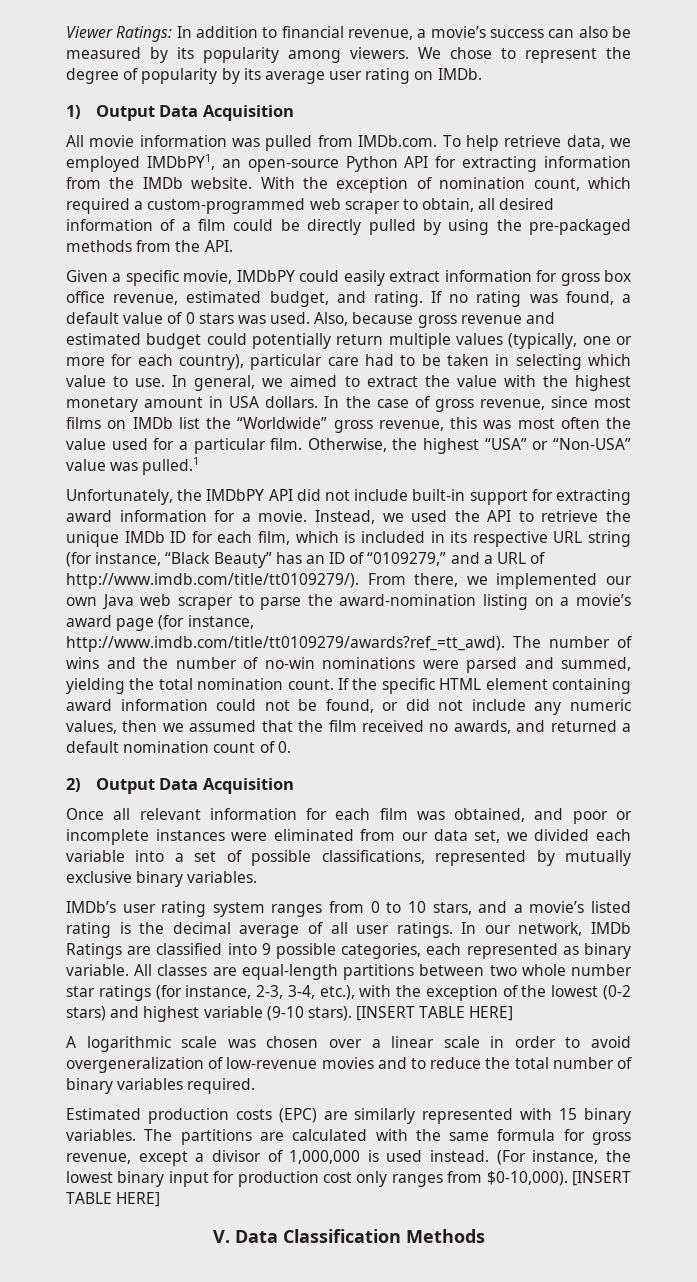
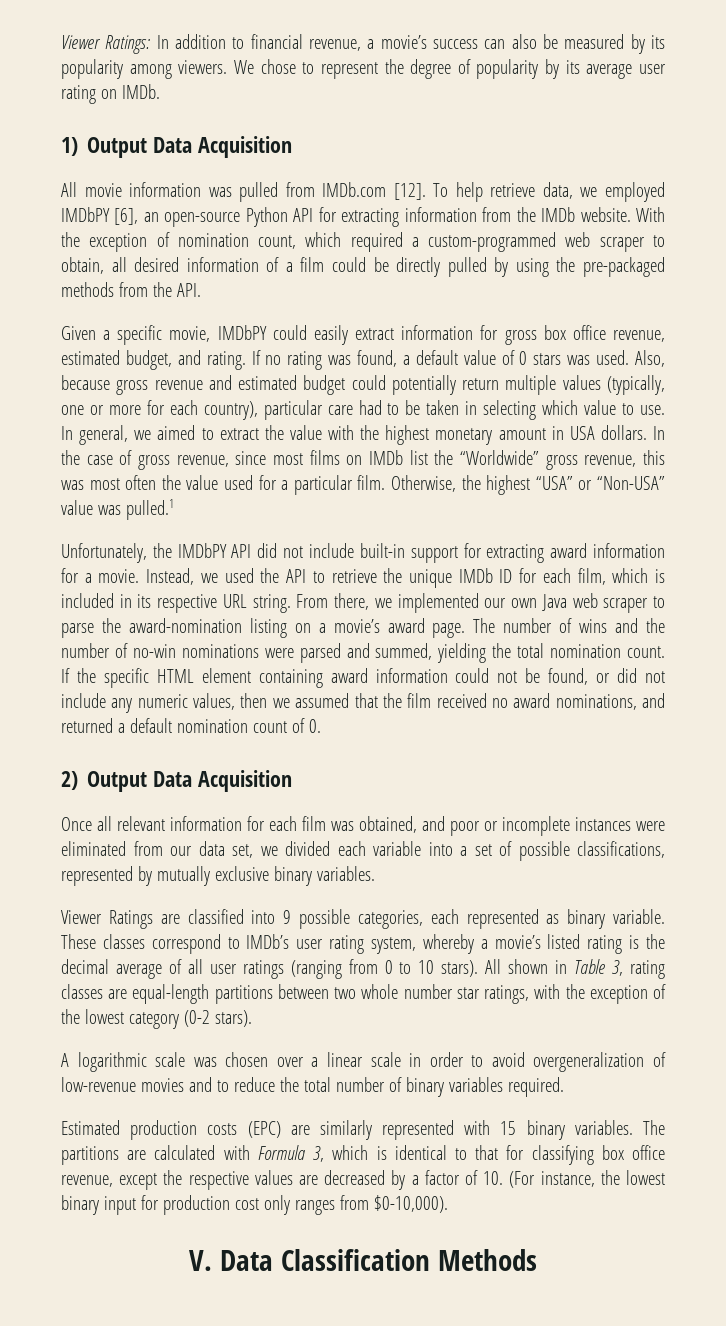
- All movie information was pulled from IMDb.com. To help retrieve data, we employed IMDbPY1, an open-source Python API for extracting information from the IMDb website.
+ All movie information was pulled from IMDb.com [12]. To help retrieve data, we employed IMDbPY [6], an open-source Python API for extracting information from the IMDb website.
- Instead, we used the API to retrieve the unique IMDb ID for each film, which is included in its respective URL string (for instance, “Black Beauty” has an ID of “0109279,” and a URL of http://www.imdb.com/title/tt0109279/). From there, we implemented our own Java web scraper to parse the award-nomination listing on a movie’s award page (for instance, http://www.imdb.com/title/tt0109279/awards?ref_=tt_awd). The number of wins and the number of no-win nominations were parsed and summed, yielding the total nomination count.
+ Instead, we used the API to retrieve the unique IMDb ID for each film, which is included in its respective URL string. From there, we implemented our own Java web scraper to parse the award-nomination listing on a movie’s award page. The number of wins and the number of no-win nominations were parsed and summed, yielding the total nomination count.
- If the specific HTML element containing award information could not be found, or did not include any numeric values, then we assumed that the film received no awards, and returned a default nomination count of 0.
+ If the specific HTML element containing award information could not be found, or did not include any numeric values, then we assumed that the film received no award nominations, and returned a default nomination count of 0.
- IMDb’s user rating system ranges from 0 to 10 stars, and a movie’s listed rating is the decimal average of all user ratings. In our network, IMDb Ratings are classified into 9 possible categories, each represented as binary variable.
+ Viewer Ratings are classified into 9 possible categories, each represented as binary variable.
- All classes are equal-length partitions between two whole number star ratings (for instance, 2-3, 3-4, etc.), with the exception of the lowest (0-2 stars) and highest variable (9-10 stars). [INSERT TABLE HERE]
+ These classes correspond to IMDb’s user rating system, whereby a movie’s listed rating is the decimal average of all user ratings (ranging from 0 to 10 stars). All shown in Table 3, rating classes are equal-length partitions between two whole number star ratings, with the exception of the lowest category (0-2 stars).
- The partitions are calculated with the same formula for gross revenue, except a divisor of 1,000,000 is used instead. (For instance, the lowest binary input for production cost only ranges from $0-10,000). [INSERT TABLE HERE]
+ The partitions are calculated with Formula 3, which is identical to that for classifying box office revenue, except the respective values are decreased by a factor of 10. (For instance, the lowest binary input for production cost only ranges from $0-10,000).

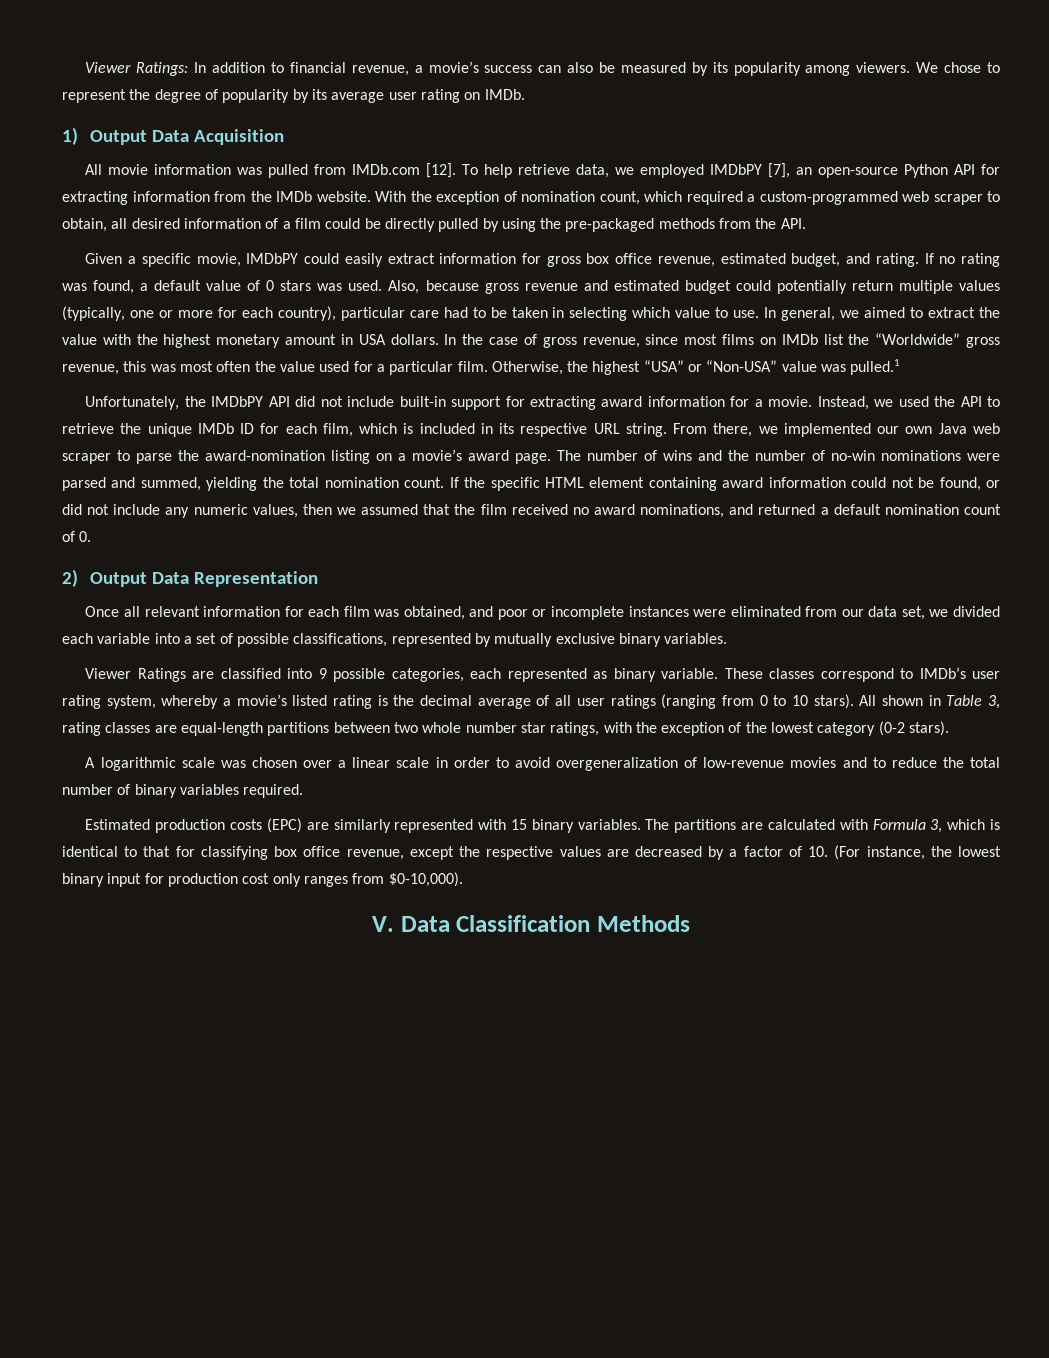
- To help retrieve data, we employed IMDbPY [6], an open-source Python API for extracting information from the IMDb website.
+ To help retrieve data, we employed IMDbPY [7], an open-source Python API for extracting information from the IMDb website.
- 2) Output Data Acquisition
+ 2) Output Data Representation

